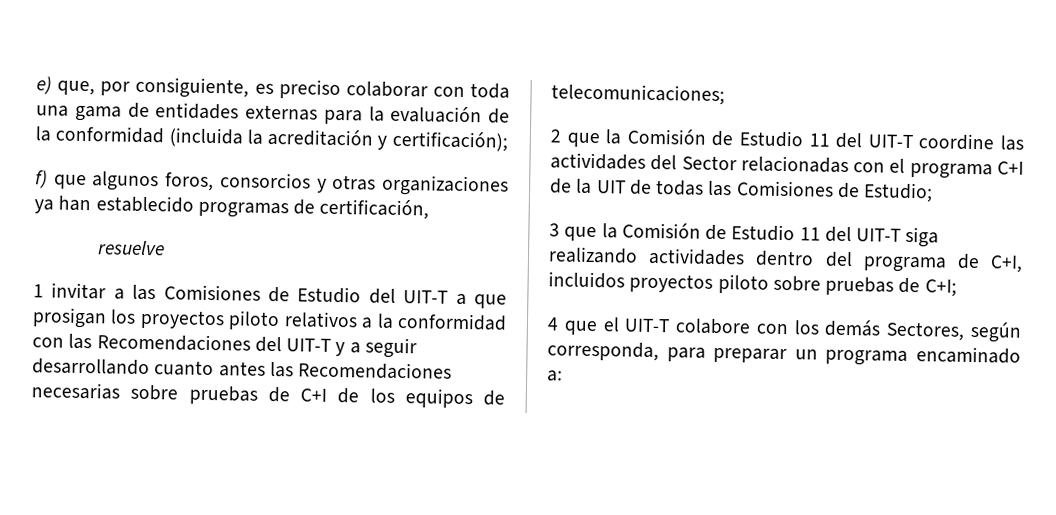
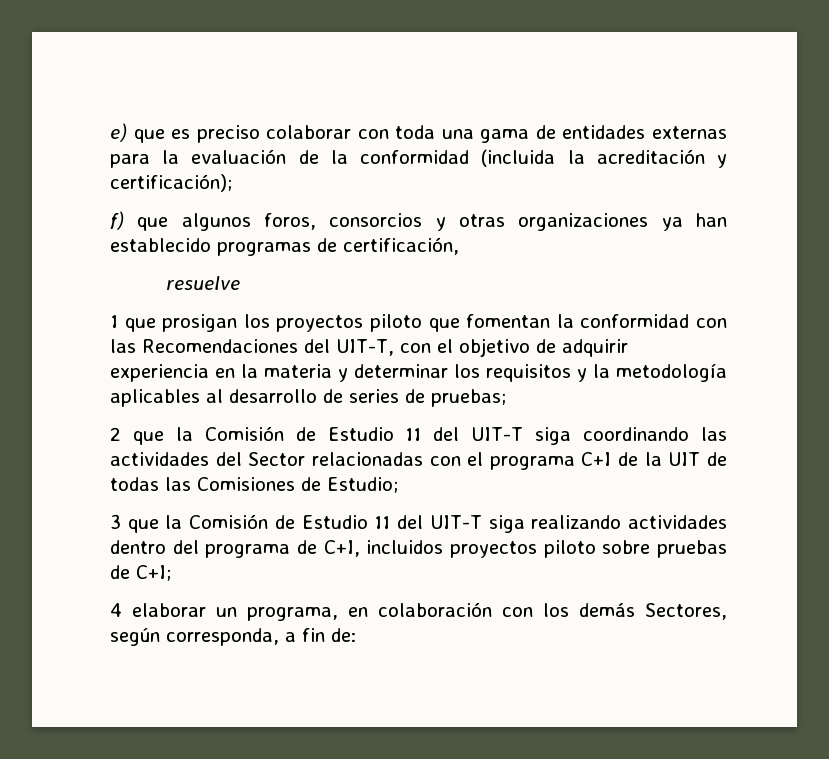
- e) que, por consiguiente, es preciso colaborar con toda una gama de entidades externas para la evaluación de la conformidad (incluida la acreditación y certificación);
+ e) que es preciso colaborar con toda una gama de entidades externas para la evaluación de la conformidad (incluida la acreditación y certificación);
- 1 invitar a las Comisiones de Estudio del UIT-T a que prosigan los proyectos piloto relativos a la conformidad con las Recomendaciones del UIT-T y a seguir desarrollando cuanto antes las Recomendaciones necesarias sobre pruebas de C+I de los equipos de telecomunicaciones;
+ 1 que prosigan los proyectos piloto que fomentan la conformidad con las Recomendaciones del UIT-T, con el objetivo de adquirir experiencia en la materia y determinar los requisitos y la metodología aplicables al desarrollo de series de pruebas;
- 2 que la Comisión de Estudio 11 del UIT-T coordine las actividades del Sector relacionadas con el programa C+I de la UIT de todas las Comisiones de Estudio;
+ 2 que la Comisión de Estudio 11 del UIT-T siga coordinando las actividades del Sector relacionadas con el programa C+I de la UIT de todas las Comisiones de Estudio;
- 4 que el UIT-T colabore con los demás Sectores, según corresponda, para preparar un programa encaminado a:
+ 4 elaborar un programa, en colaboración con los demás Sectores, según corresponda, a fin de:

